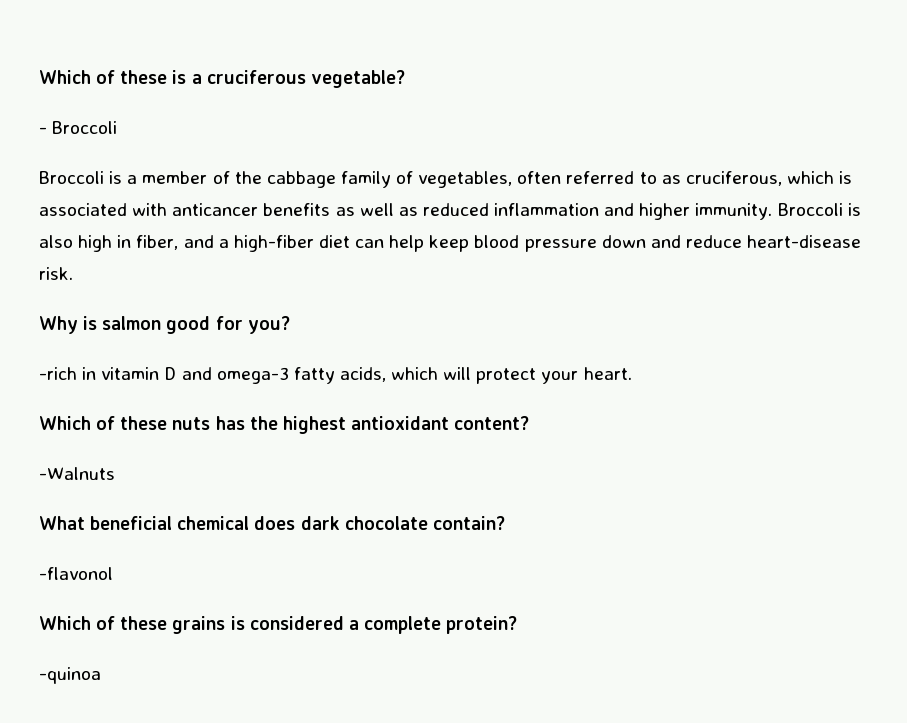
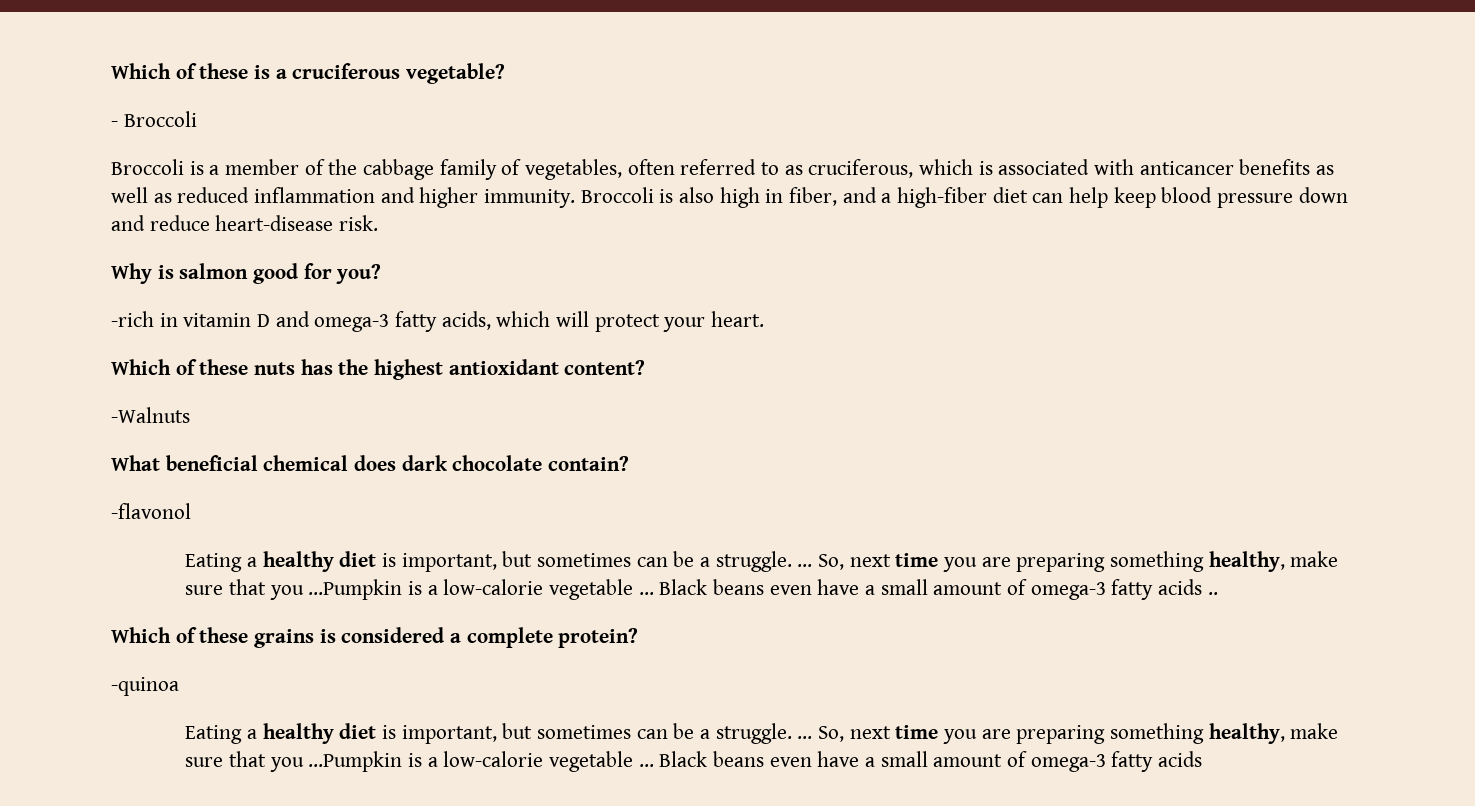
+ Eating a healthy diet is important, but sometimes can be a struggle. ... So, next time you are preparing something healthy, make sure that you ...Pumpkin is a low-calorie vegetable ... Black beans even have a small amount of omega-3 fatty acids ..
  -quinoa
+ Eating a healthy diet is important, but sometimes can be a struggle. ... So, next time you are preparing something healthy, make sure that you ...Pumpkin is a low-calorie vegetable ... Black beans even have a small amount of omega-3 fatty acids

